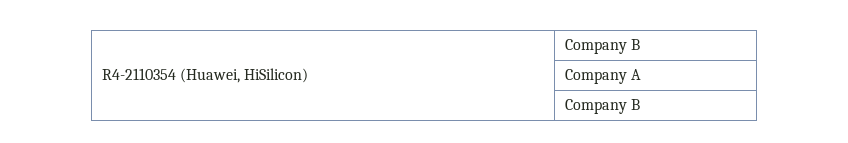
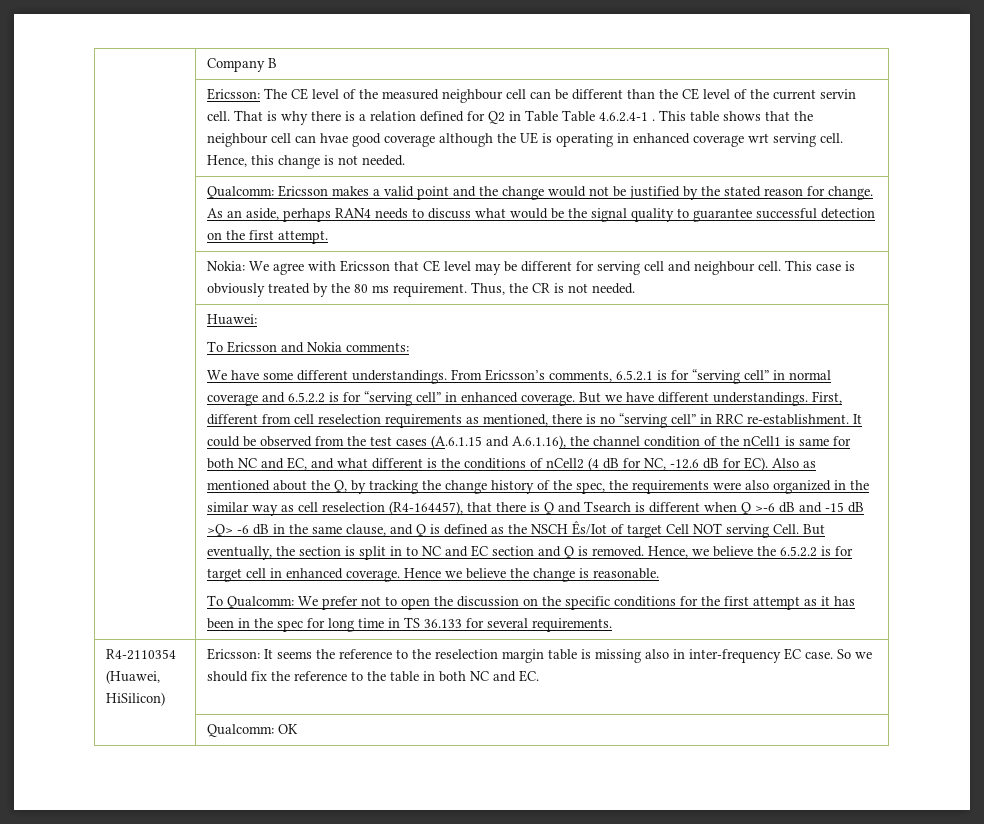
- R4-2110354 (Huawei, HiSilicon) | Company A
- | Company B
+ Ericsson: The CE level of the measured neighbour cell can be different than the CE level of the current servin cell. That is why there is a relation defined for Q2 in Table Table 4.6.2.4-1 . This table shows that the neighbour cell can hvae good coverage although the UE is operating in enhanced coverage wrt serving cell. Hence, this change is not needed.
+ | Qualcomm: Ericsson makes a valid point and the change would not be justified by the stated reason for change. As an aside, perhaps RAN4 needs to discuss what would be the signal quality to guarantee successful detection on the first attempt.
+ | Nokia: We agree with Ericsson that CE level may be different for serving cell and neighbour cell. This case is obviously treated by the 80 ms requirement. Thus, the CR is not needed.
+ | Huawei:
+ To Ericsson and Nokia comments:
+ We have some different understandings. From Ericsson’s comments, 6.5.2.1 is for “serving cell” in normal coverage and 6.5.2.2 is for “serving cell” in enhanced coverage. But we have different understandings. First, different from cell reselection requirements as mentioned, there is no “serving cell” in RRC re-establishment. It could be observed from the test cases (A.6.1.15 and A.6.1.16), the channel condition of the nCell1 is same for both NC and EC, and what different is the conditions of nCell2 (4 dB for NC, -12.6 dB for EC). Also as mentioned about the Q, by tracking the change history of the spec, the requirements were also organized in the similar way as cell reselection (R4-164457), that there is Q and Tsearch is different when Q >-6 dB and -15 dB >Q> -6 dB in the same clause, and Q is defined as the NSCH Ês/Iot of target Cell NOT serving Cell. But eventually, the section is split in to NC and EC section and Q is removed. Hence, we believe the 6.5.2.2 is for target cell in enhanced coverage. Hence we believe the change is reasonable.
+ To Qualcomm: We prefer not to open the discussion on the specific conditions for the first attempt as it has been in the spec for long time in TS 36.133 for several requirements.
+ R4-2110354 (Huawei, HiSilicon) | Ericsson: It seems the reference to the reselection margin table is missing also in inter-frequency EC case. So we should fix the reference to the table in both NC and EC.
+ | Qualcomm: OK

